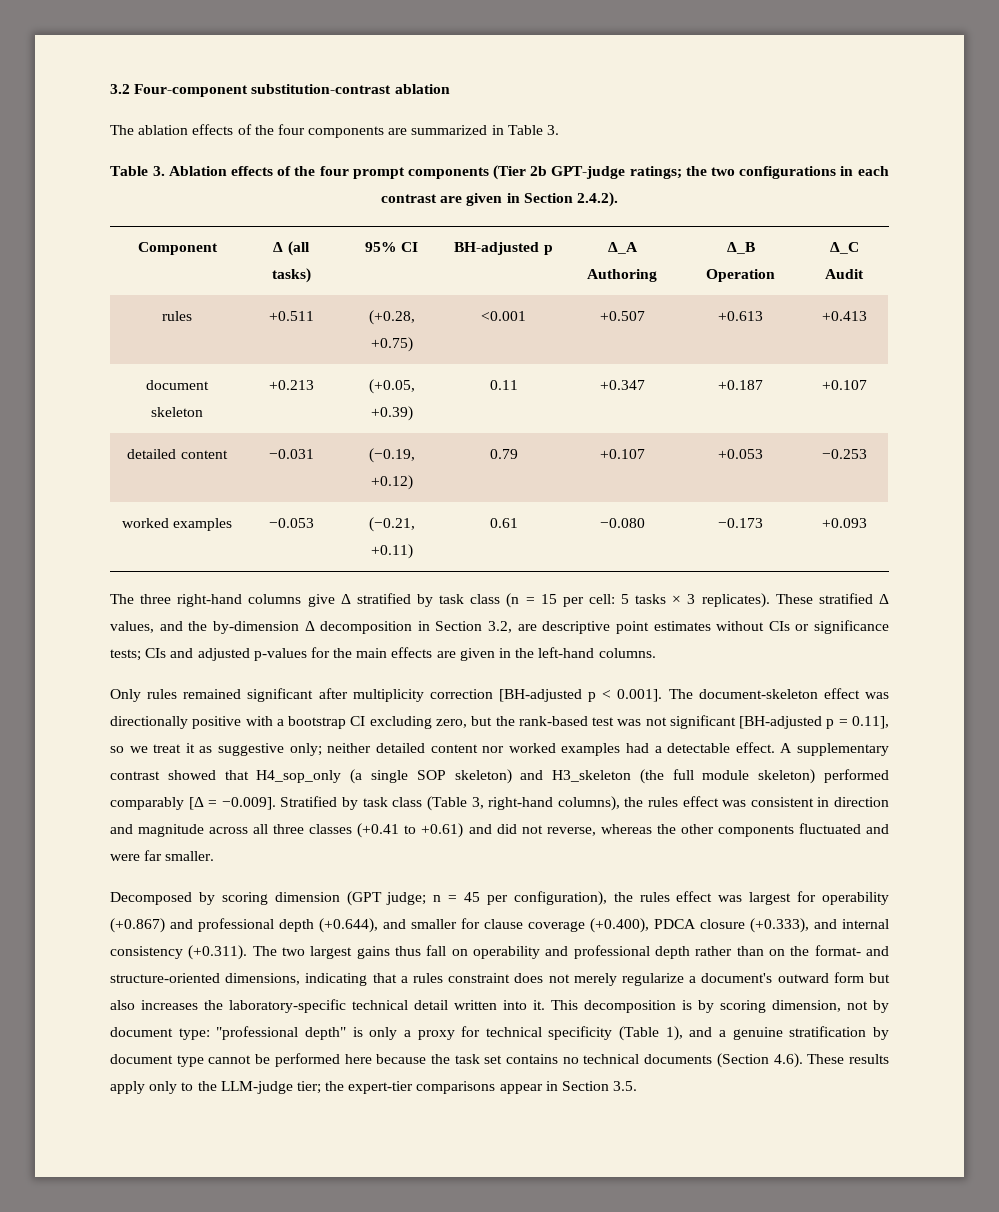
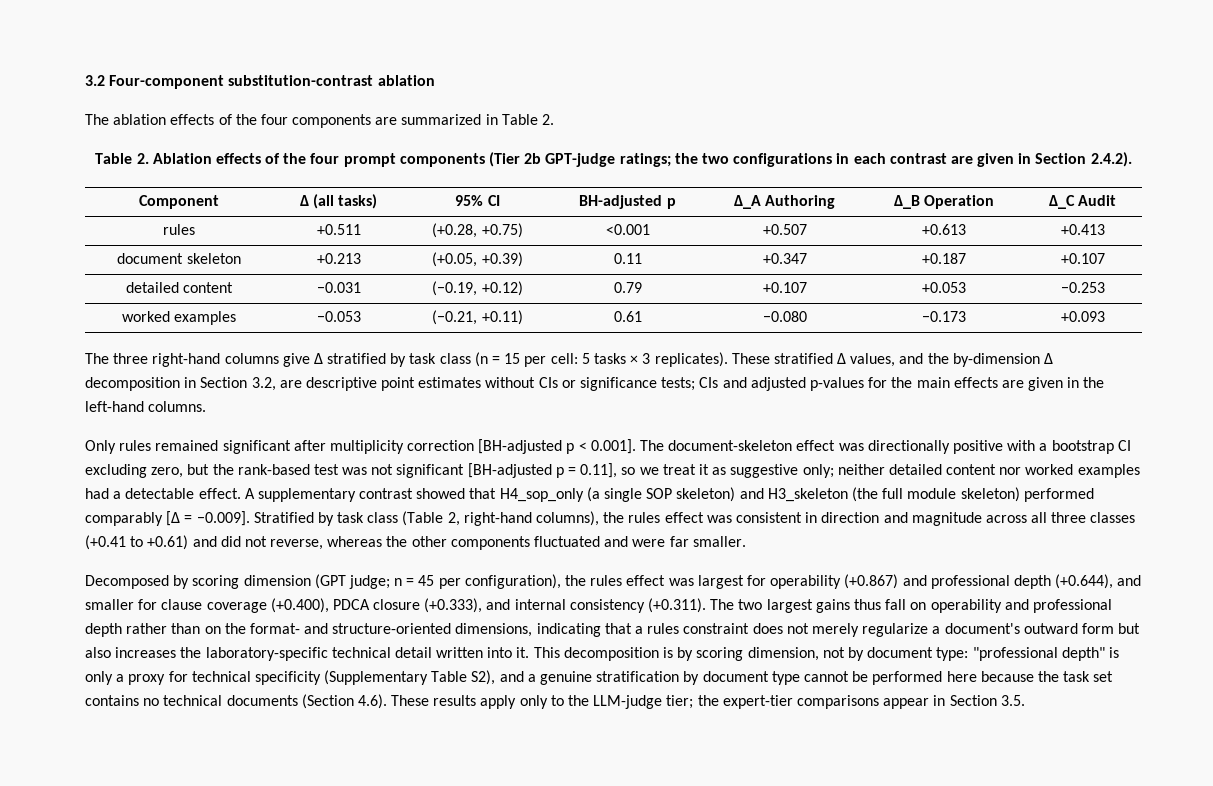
- The ablation effects of the four components are summarized in Table 3.
- Table 3. Ablation effects of the four prompt components (Tier 2b GPT-judge ratings; the two configurations in each contrast are given in Section 2.4.2).
+ The ablation effects of the four components are summarized in Table 2.
+ Table 2. Ablation effects of the four prompt components (Tier 2b GPT-judge ratings; the two configurations in each contrast are given in Section 2.4.2).
- A supplementary contrast showed that H4_sop_only (a single SOP skeleton) and H3_skeleton (the full module skeleton) performed comparably [Δ = −0.009]. Stratified by task class (Table 3, right-hand columns), the rules effect was consistent in direction and magnitude across all three classes (+0.41 to +0.61) and did not reverse, whereas the other components fluctuated and were far smaller.
+ A supplementary contrast showed that H4_sop_only (a single SOP skeleton) and H3_skeleton (the full module skeleton) performed comparably [Δ = −0.009]. Stratified by task class (Table 2, right-hand columns), the rules effect was consistent in direction and magnitude across all three classes (+0.41 to +0.61) and did not reverse, whereas the other components fluctuated and were far smaller.
- This decomposition is by scoring dimension, not by document type: "professional depth" is only a proxy for technical specificity (Table 1), and a genuine stratification by document type cannot be performed here because the task set contains no technical documents (Section 4.6). These results apply only to the LLM-judge tier; the expert-tier comparisons appear in Section 3.5.
+ This decomposition is by scoring dimension, not by document type: "professional depth" is only a proxy for technical specificity (Supplementary Table S2), and a genuine stratification by document type cannot be performed here because the task set contains no technical documents (Section 4.6). These results apply only to the LLM-judge tier; the expert-tier comparisons appear in Section 3.5.

